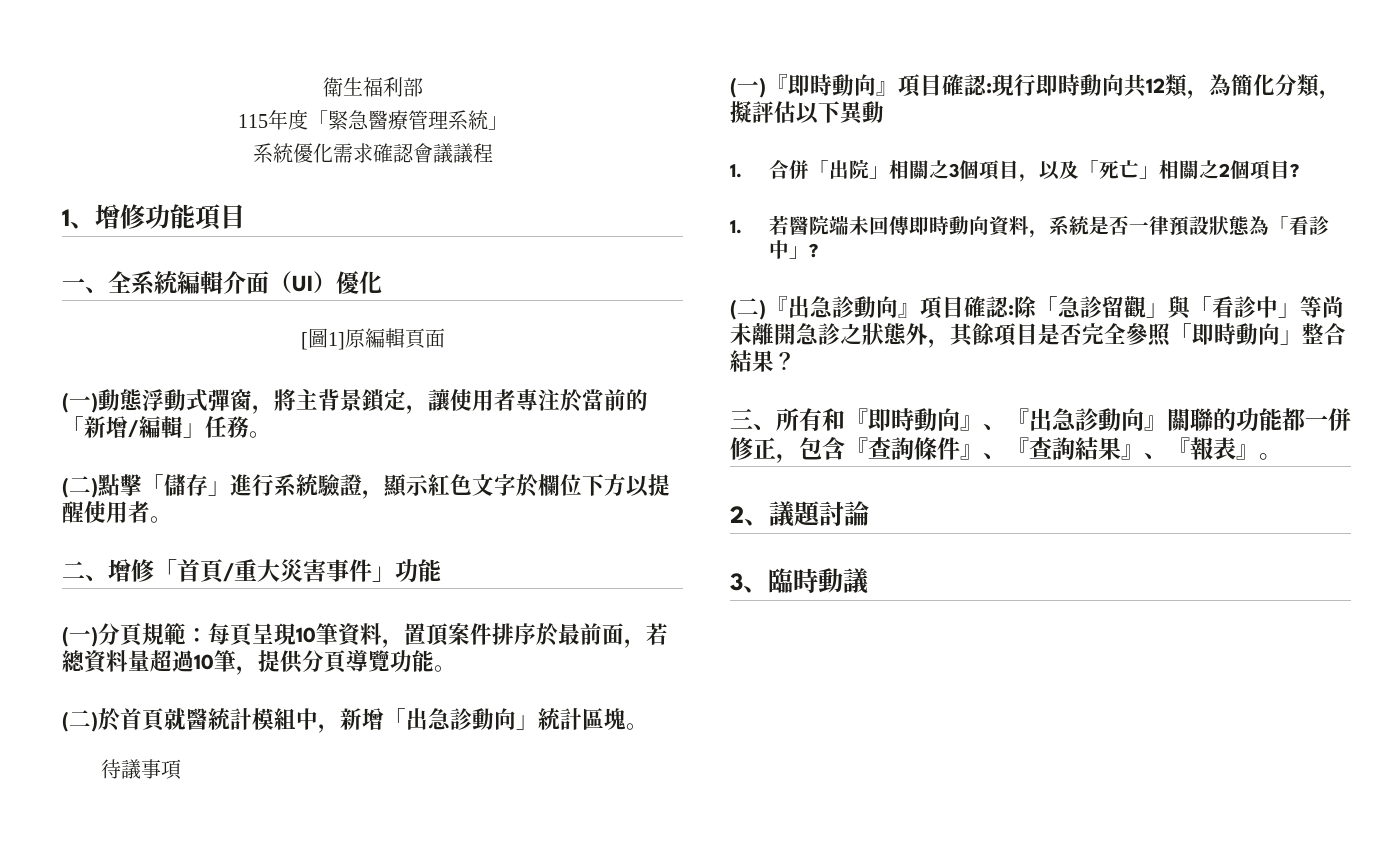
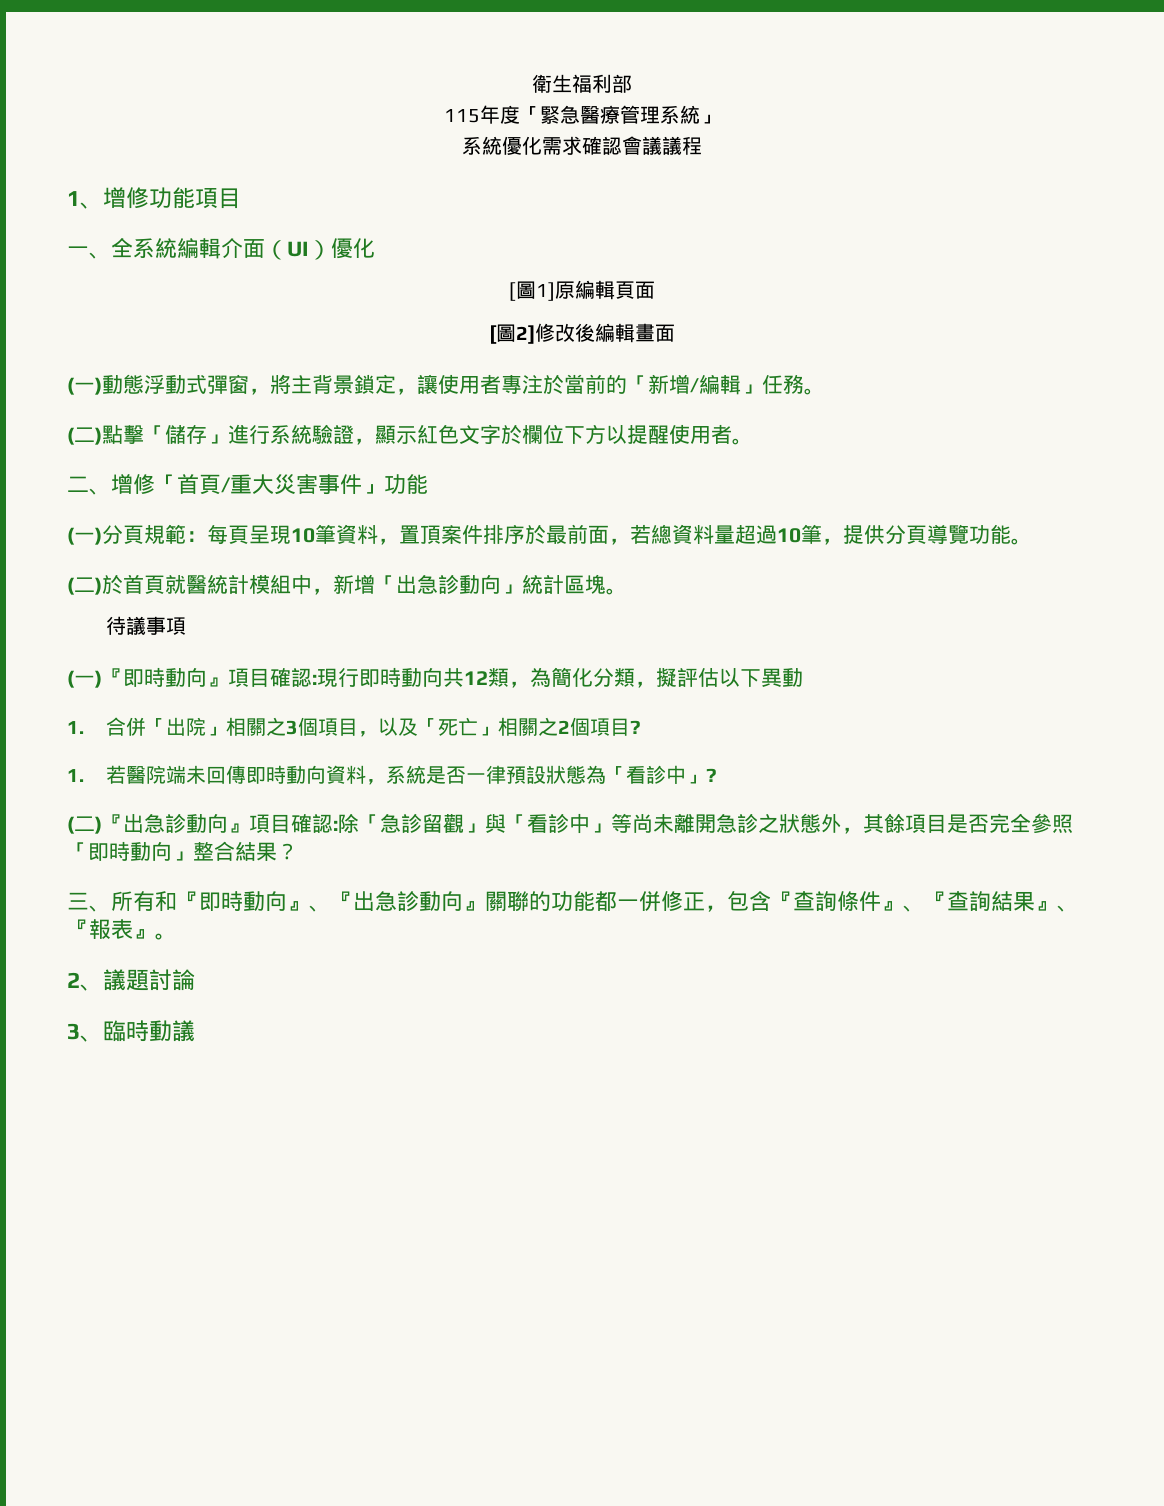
+ [圖2]修改後編輯畫面

